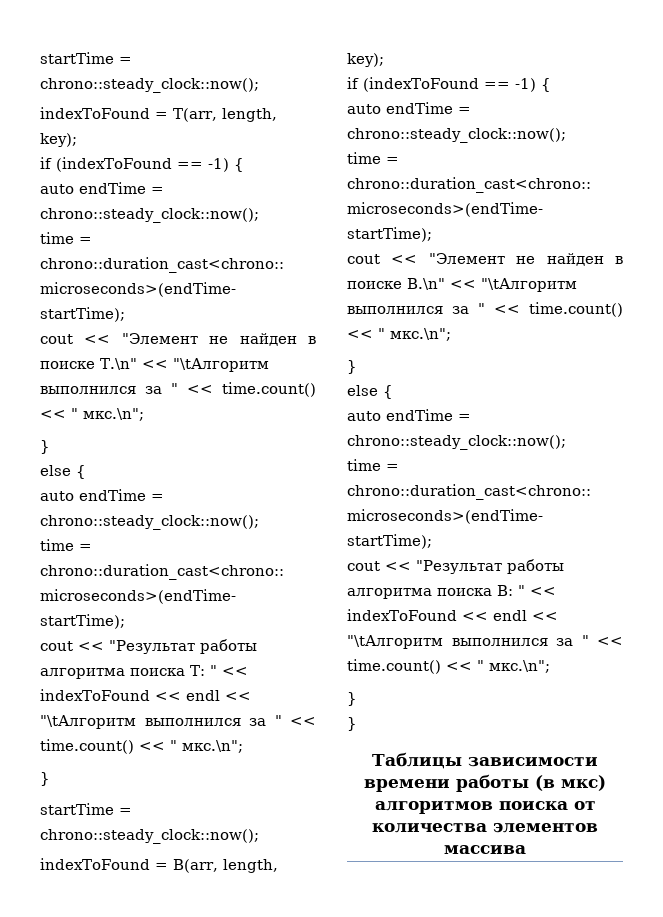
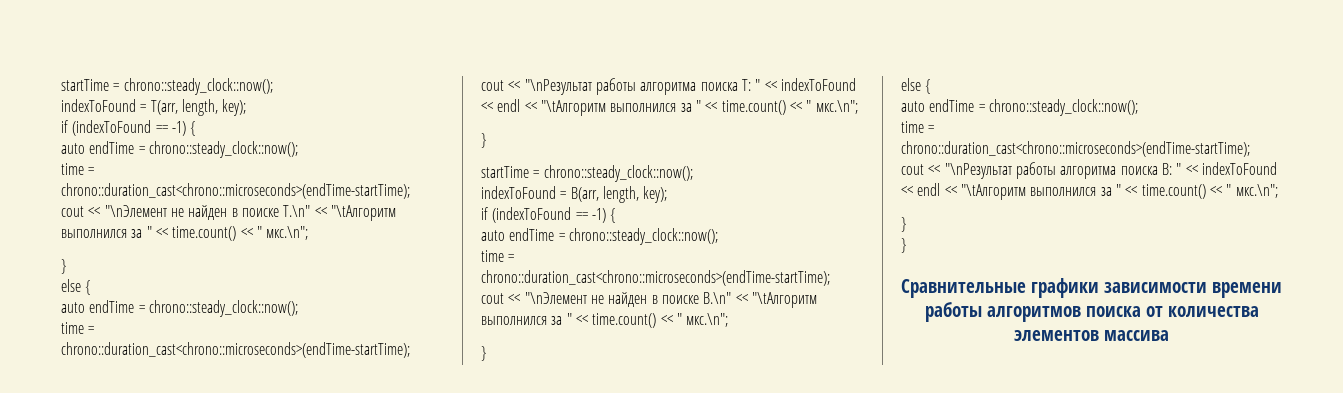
- cout << "Элемент не найден в поиске T.\n" << "\tАлгоритм выполнился за " << time.count() << " мкс.\n";
+ cout << "\nЭлемент не найден в поиске T.\n" << "\tАлгоритм выполнился за " << time.count() << " мкс.\n";
- cout << "Результат работы алгоритма поиска T: " << indexToFound << endl << "\tАлгоритм выполнился за " << time.count() << " мкс.\n";
+ cout << "\nРезультат работы алгоритма поиска T: " << indexToFound << endl << "\tАлгоритм выполнился за " << time.count() << " мкс.\n";
- cout << "Элемент не найден в поиске B.\n" << "\tАлгоритм выполнился за " << time.count() << " мкс.\n";
+ cout << "\nЭлемент не найден в поиске B.\n" << "\tАлгоритм выполнился за " << time.count() << " мкс.\n";
- cout << "Результат работы алгоритма поиска B: " << indexToFound << endl << "\tАлгоритм выполнился за " << time.count() << " мкс.\n";
+ cout << "\nРезультат работы алгоритма поиска B: " << indexToFound << endl << "\tАлгоритм выполнился за " << time.count() << " мкс.\n";
- Таблицы зависимости времени работы (в мкс) алгоритмов поиска от количества элементов массива
+ Сравнительные графики зависимости времени работы алгоритмов поиска от количества элементов массива

